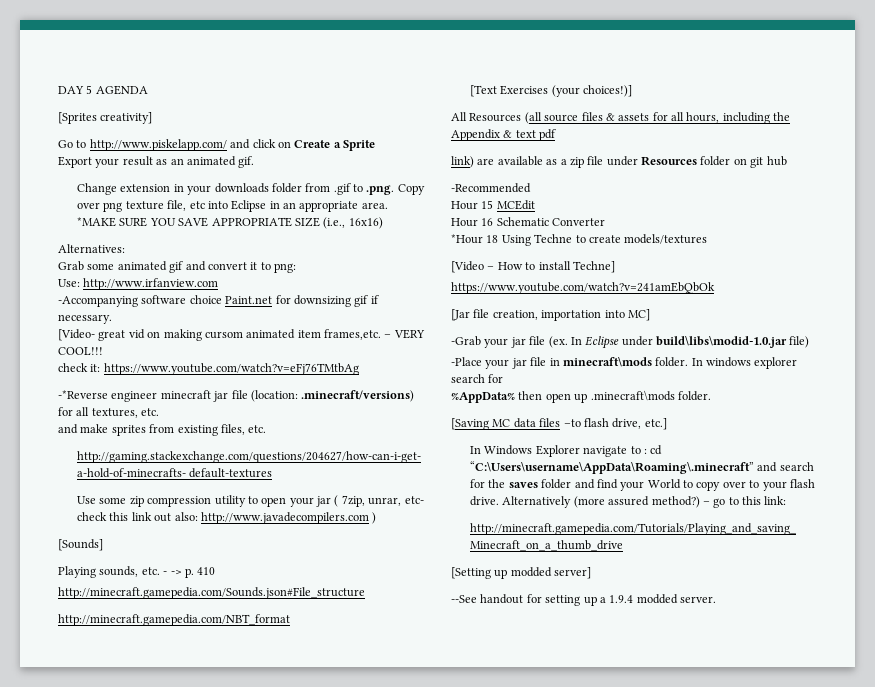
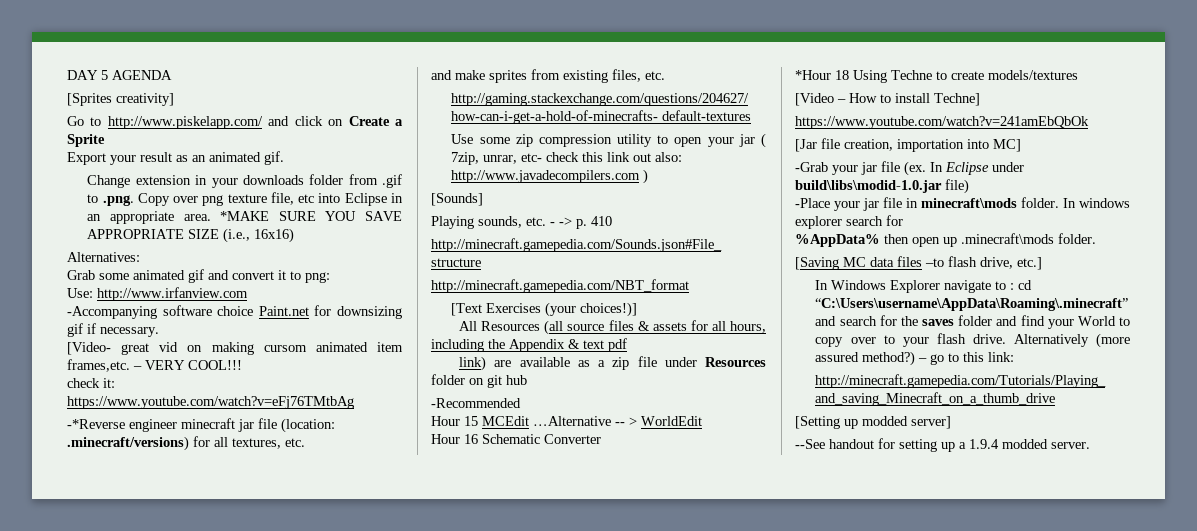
- Hour 15 MCEdit
+ Hour 15 MCEdit …Alternative -- > WorldEdit

